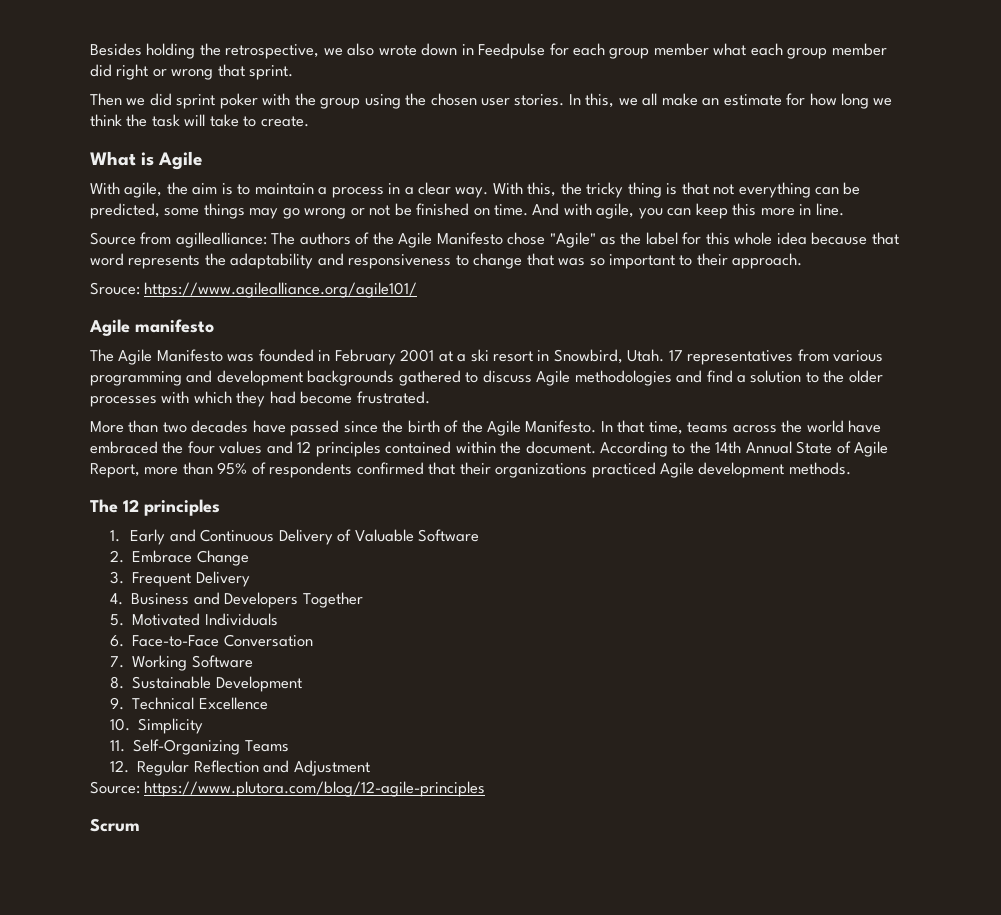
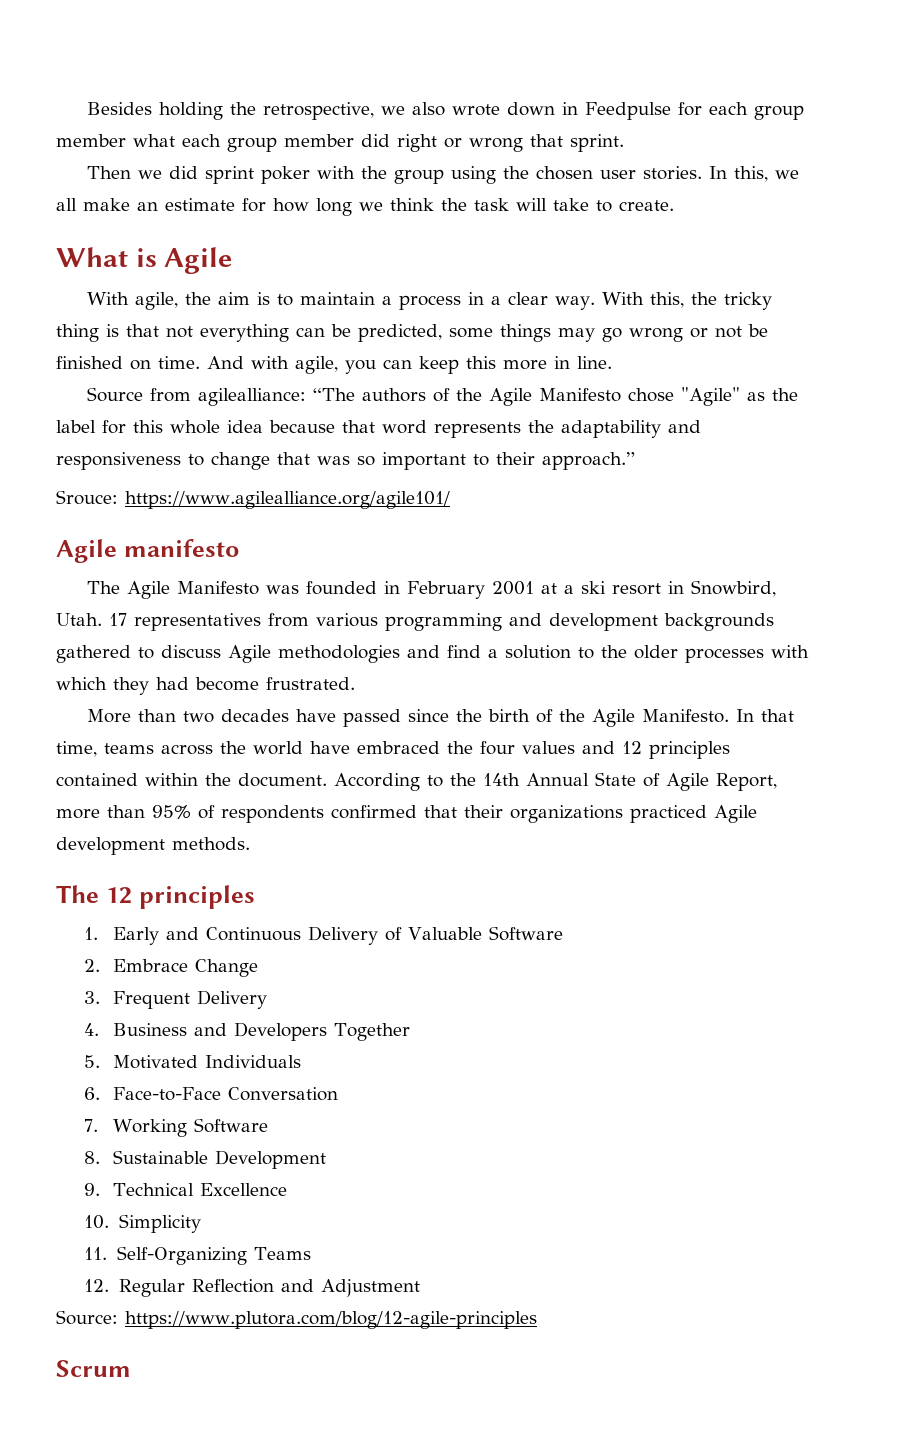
- Source from agillealliance: The authors of the Agile Manifesto chose "Agile" as the label for this whole idea because that word represents the adaptability and responsiveness to change that was so important to their approach.
+ Source from agilealliance: “The authors of the Agile Manifesto chose "Agile" as the label for this whole idea because that word represents the adaptability and responsiveness to change that was so important to their approach.”

